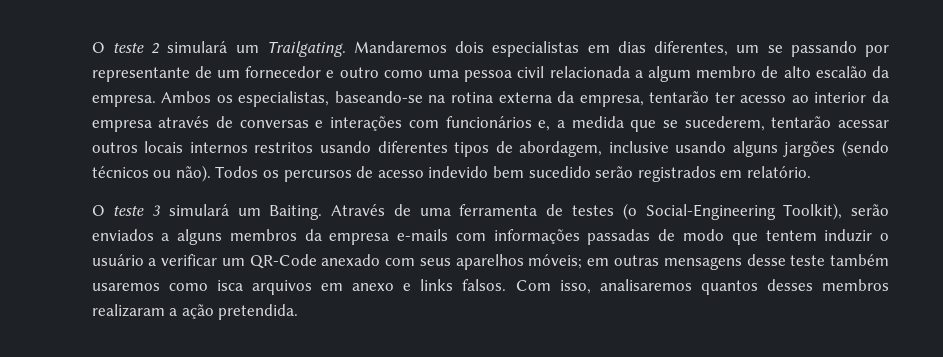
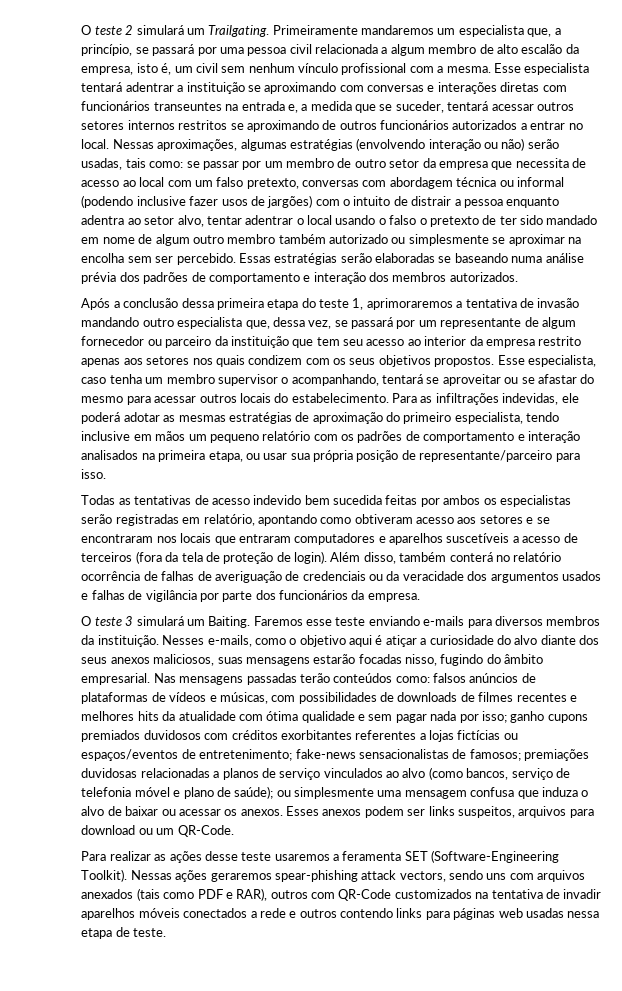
- Mandaremos dois especialistas em dias diferentes, um se passando por representante de um fornecedor e outro como uma pessoa civil relacionada a algum membro de alto escalão da empresa. Ambos os especialistas, baseando-se na rotina externa da empresa, tentarão ter acesso ao interior da empresa através de conversas e interações com funcionários e, a medida que se sucederem, tentarão acessar outros locais internos restritos usando diferentes tipos de abordagem, inclusive usando alguns jargões (sendo técnicos ou não). Todos os percursos de acesso indevido bem sucedido serão registrados em relatório.
+ Primeiramente mandaremos um especialista que, a princípio, se passará por uma pessoa civil relacionada a algum membro de alto escalão da empresa, isto é, um civil sem nenhum vínculo profissional com a mesma. Esse especialista tentará adentrar a instituição se aproximando com conversas e interações diretas com funcionários transeuntes na entrada e, a medida que se suceder, tentará acessar outros setores internos restritos se aproximando de outros funcionários autorizados a entrar no local. Nessas aproximações, algumas estratégias (envolvendo interação ou não) serão usadas, tais como: se passar por um membro de outro setor da empresa que necessita de acesso ao local com um falso pretexto, conversas com abordagem técnica ou informal (podendo inclusive fazer usos de jargões) com o intuito de distrair a pessoa enquanto adentra ao setor alvo, tentar adentrar o local usando o falso o pretexto de ter sido mandado em nome de algum outro membro também autorizado ou simplesmente se aproximar na encolha sem ser percebido. Essas estratégias serão elaboradas se baseando numa análise prévia dos padrões de comportamento e interação dos membros autorizados.
+ Após a conclusão dessa primeira etapa do teste 1, aprimoraremos a tentativa de invasão mandando outro especialista que, dessa vez, se passará por um representante de algum fornecedor ou parceiro da instituição que tem seu acesso ao interior da empresa restrito apenas aos setores nos quais condizem com os seus objetivos propostos. Esse especialista, caso tenha um membro supervisor o acompanhando, tentará se aproveitar ou se afastar do mesmo para acessar outros locais do estabelecimento. Para as infiltrações indevidas, ele poderá adotar as mesmas estratégias de aproximação do primeiro especialista, tendo inclusive em mãos um pequeno relatório com os padrões de comportamento e interação analisados na primeira etapa, ou usar sua própria posição de representante/parceiro para isso.
+ Todas as tentativas de acesso indevido bem sucedida feitas por ambos os especialistas serão registradas em relatório, apontando como obtiveram acesso aos setores e se encontraram nos locais que entraram computadores e aparelhos suscetíveis a acesso de terceiros (fora da tela de proteção de login). Além disso, também conterá no relatório ocorrência de falhas de averiguação de credenciais ou da veracidade dos argumentos usados e falhas de vigilância por parte dos funcionários da empresa.
- Através de uma ferramenta de testes (o Social-Engineering Toolkit), serão enviados a alguns membros da empresa e-mails com informações passadas de modo que tentem induzir o usuário a verificar um QR-Code anexado com seus aparelhos móveis; em outras mensagens desse teste também usaremos como isca arquivos em anexo e links falsos. Com isso, analisaremos quantos desses membros realizaram a ação pretendida.
+ Faremos esse teste enviando e-mails para diversos membros da instituição. Nesses e-mails, como o objetivo aqui é atiçar a curiosidade do alvo diante dos seus anexos maliciosos, suas mensagens estarão focadas nisso, fugindo do âmbito empresarial. Nas mensagens passadas terão conteúdos como: falsos anúncios de plataformas de vídeos e músicas, com possibilidades de downloads de filmes recentes e melhores hits da atualidade com ótima qualidade e sem pagar nada por isso; ganho cupons premiados duvidosos com créditos exorbitantes referentes a lojas fictícias ou espaços/eventos de entretenimento; fake-news sensacionalistas de famosos; premiações duvidosas relacionadas a planos de serviço vinculados ao alvo (como bancos, serviço de telefonia móvel e plano de saúde); ou simplesmente uma mensagem confusa que induza o alvo de baixar ou acessar os anexos. Esses anexos podem ser links suspeitos, arquivos para download ou um QR-Code.
+ Para realizar as ações desse teste usaremos a feramenta SET (Software-Engineering Toolkit). Nessas ações geraremos spear-phishing attack vectors, sendo uns com arquivos anexados (tais como PDF e RAR), outros com QR-Code customizados na tentativa de invadir aparelhos móveis conectados a rede e outros contendo links para páginas web usadas nessa etapa de teste.

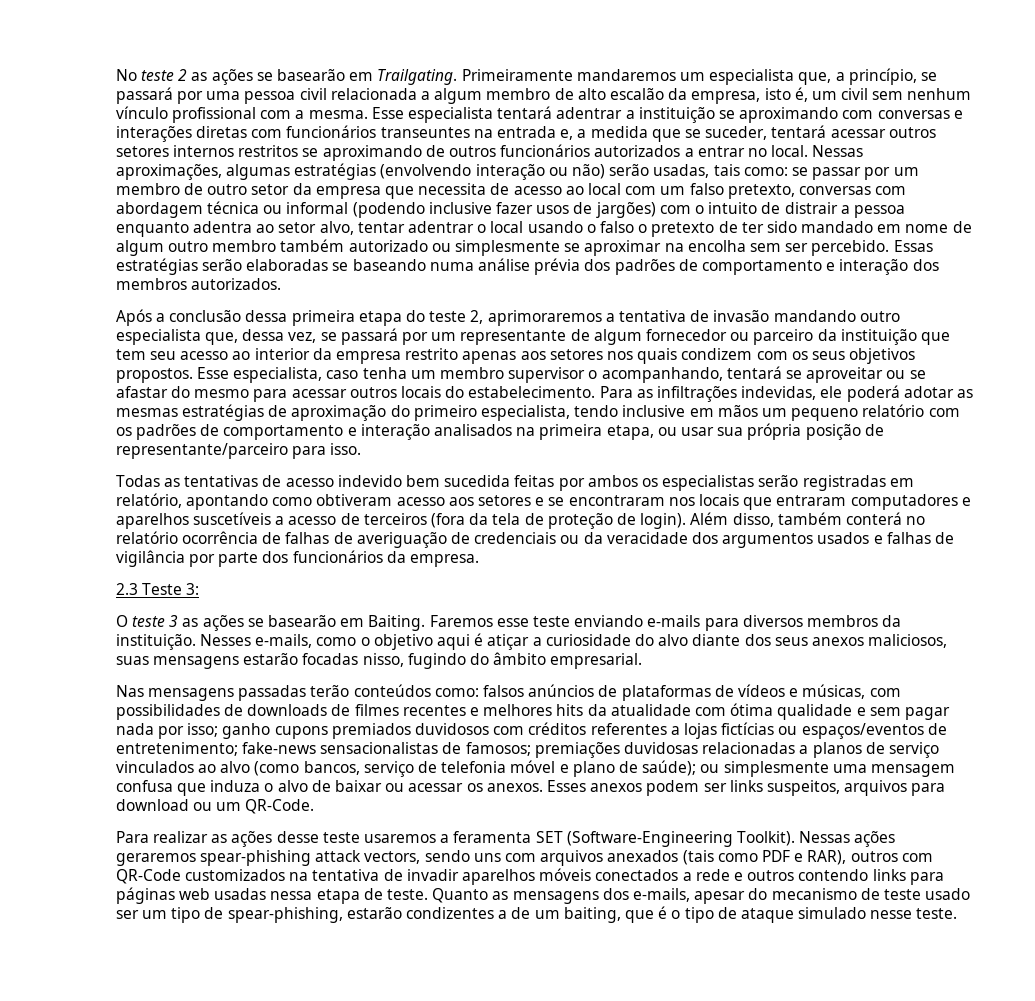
- O teste 2 simulará um Trailgating.
+ No teste 2 as ações se basearão em Trailgating.
- Após a conclusão dessa primeira etapa do teste 1, aprimoraremos a tentativa de invasão mandando outro especialista que, dessa vez, se passará por um representante de algum fornecedor ou parceiro da instituição que tem seu acesso ao interior da empresa restrito apenas aos setores nos quais condizem com os seus objetivos propostos.
+ Após a conclusão dessa primeira etapa do teste 2, aprimoraremos a tentativa de invasão mandando outro especialista que, dessa vez, se passará por um representante de algum fornecedor ou parceiro da instituição que tem seu acesso ao interior da empresa restrito apenas aos setores nos quais condizem com os seus objetivos propostos.
+ 2.3 Teste 3:
- O teste 3 simulará um Baiting.
+ O teste 3 as ações se basearão em Baiting.
- Nesses e-mails, como o objetivo aqui é atiçar a curiosidade do alvo diante dos seus anexos maliciosos, suas mensagens estarão focadas nisso, fugindo do âmbito empresarial. Nas mensagens passadas terão conteúdos como:
+ Nesses e-mails, como o objetivo aqui é atiçar a curiosidade do alvo diante dos seus anexos maliciosos, suas mensagens estarão focadas nisso, fugindo do âmbito empresarial.
+ Nas mensagens passadas terão conteúdos como:
- ganho cupons premiados duvidosos com créditos exorbitantes referentes a lojas fictícias ou espaços/eventos de entretenimento;
+ ganho cupons premiados duvidosos com créditos referentes a lojas fictícias ou espaços/eventos de entretenimento;
+ Quanto as mensagens dos e-mails, apesar do mecanismo de teste usado ser um tipo de spear-phishing, estarão condizentes a de um baiting, que é o tipo de ataque simulado nesse teste.

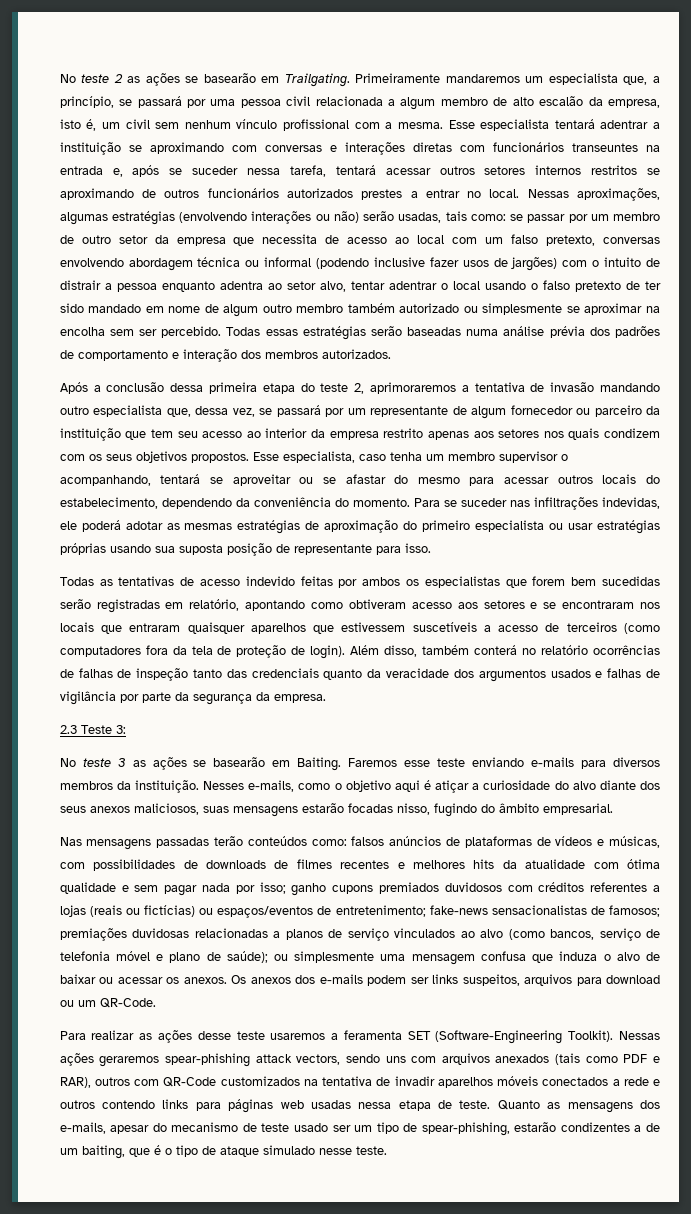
- Esse especialista tentará adentrar a instituição se aproximando com conversas e interações diretas com funcionários transeuntes na entrada e, a medida que se suceder, tentará acessar outros setores internos restritos se aproximando de outros funcionários autorizados a entrar no local.
+ Esse especialista tentará adentrar a instituição se aproximando com conversas e interações diretas com funcionários transeuntes na entrada e, após se suceder nessa tarefa, tentará acessar outros setores internos restritos se aproximando de outros funcionários autorizados prestes a entrar no local.
- Nessas aproximações, algumas estratégias (envolvendo interação ou não) serão usadas, tais como:
+ Nessas aproximações, algumas estratégias (envolvendo interações ou não) serão usadas, tais como:
- se passar por um membro de outro setor da empresa que necessita de acesso ao local com um falso pretexto, conversas com abordagem técnica ou informal (podendo inclusive fazer usos de jargões) com o intuito de distrair a pessoa enquanto adentra ao setor alvo, tentar adentrar o local usando o falso o pretexto de ter sido mandado em nome de algum outro membro também autorizado ou simplesmente se aproximar na encolha sem ser percebido.
+ se passar por um membro de outro setor da empresa que necessita de acesso ao local com um falso pretexto, conversas envolvendo abordagem técnica ou informal (podendo inclusive fazer usos de jargões) com o intuito de distrair a pessoa enquanto adentra ao setor alvo, tentar adentrar o local usando o falso pretexto de ter sido mandado em nome de algum outro membro também autorizado ou simplesmente se aproximar na encolha sem ser percebido.
- Essas estratégias serão elaboradas se baseando numa análise prévia dos padrões de comportamento e interação dos membros autorizados.
+ Todas essas estratégias serão baseadas numa análise prévia dos padrões de comportamento e interação dos membros autorizados.
- Esse especialista, caso tenha um membro supervisor o acompanhando, tentará se aproveitar ou se afastar do mesmo para acessar outros locais do estabelecimento. Para as infiltrações indevidas, ele poderá adotar as mesmas estratégias de aproximação do primeiro especialista, tendo inclusive em mãos um pequeno relatório com os padrões de comportamento e interação analisados na primeira etapa, ou usar sua própria posição de representante/parceiro para isso.
+ Esse especialista, caso tenha um membro supervisor o acompanhando, tentará se aproveitar ou se afastar do mesmo para acessar outros locais do estabelecimento, dependendo da conveniência do momento. Para se suceder nas infiltrações indevidas, ele poderá adotar as mesmas estratégias de aproximação do primeiro especialista ou usar estratégias próprias usando sua suposta posição de representante para isso.
- Todas as tentativas de acesso indevido bem sucedida feitas por ambos os especialistas serão registradas em relatório, apontando como obtiveram acesso aos setores e se encontraram nos locais que entraram computadores e aparelhos suscetíveis a acesso de terceiros (fora da tela de proteção de login).
+ Todas as tentativas de acesso indevido feitas por ambos os especialistas que forem bem sucedidas serão registradas em relatório, apontando como obtiveram acesso aos setores e se encontraram nos locais que entraram quaisquer aparelhos que estivessem suscetíveis a acesso de terceiros (como computadores fora da tela de proteção de login).
- Além disso, também conterá no relatório ocorrência de falhas de averiguação de credenciais ou da veracidade dos argumentos usados e falhas de vigilância por parte dos funcionários da empresa.
+ Além disso, também conterá no relatório ocorrências de falhas de inspeção tanto das credenciais quanto da veracidade dos argumentos usados e falhas de vigilância por parte da segurança da empresa.
- O teste 3 as ações se basearão em Baiting.
+ No teste 3 as ações se basearão em Baiting.
- ganho cupons premiados duvidosos com créditos referentes a lojas fictícias ou espaços/eventos de entretenimento;
+ ganho cupons premiados duvidosos com créditos referentes a lojas (reais ou fictícias) ou espaços/eventos de entretenimento;
- Esses anexos podem ser links suspeitos, arquivos para download ou um QR-Code.
+ Os anexos dos e-mails podem ser links suspeitos, arquivos para download ou um QR-Code.

